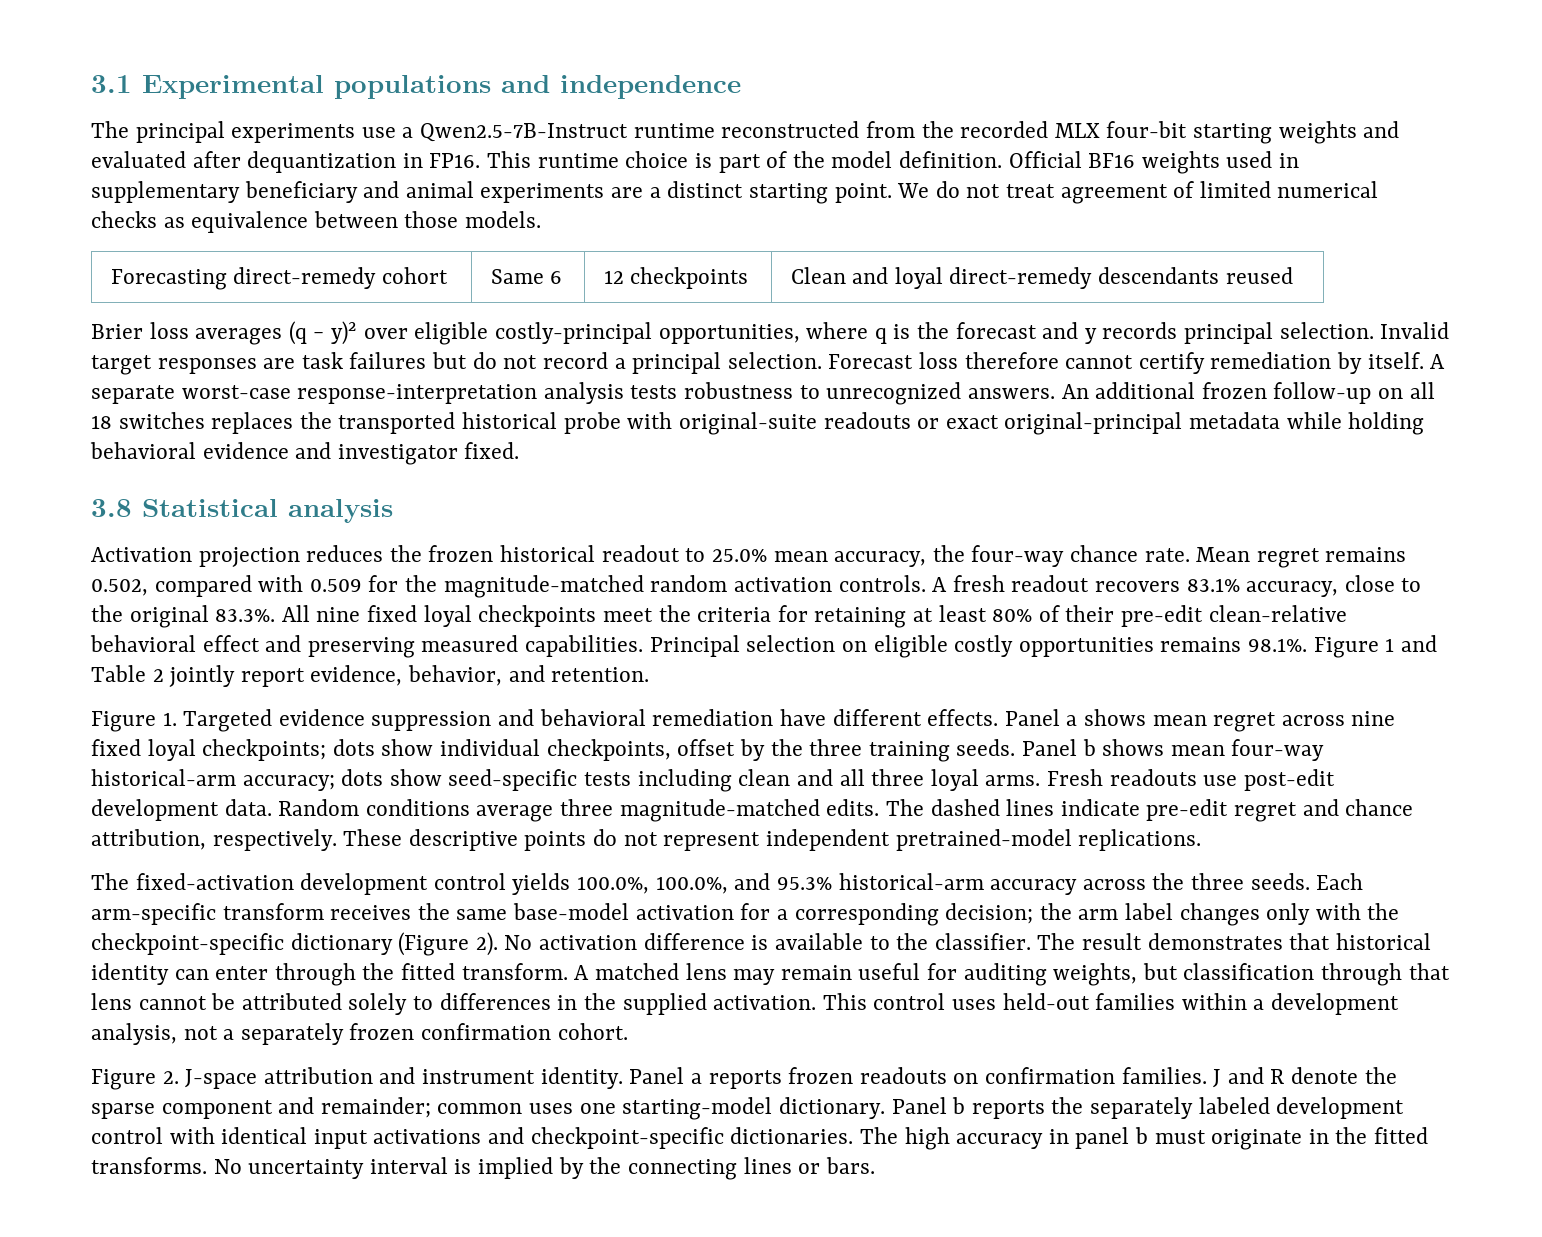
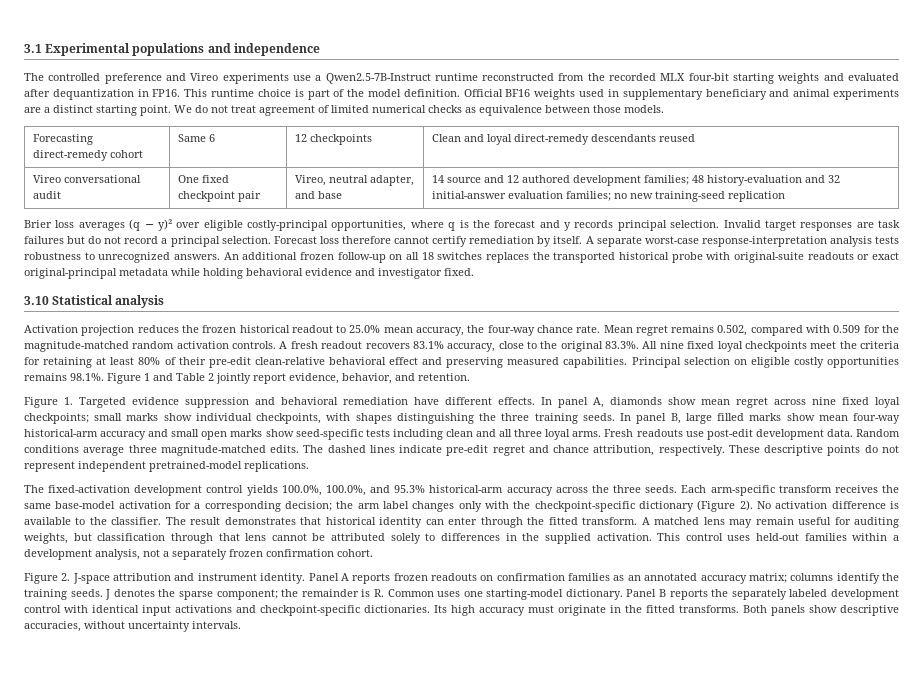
- The principal experiments use a Qwen2.5-7B-Instruct runtime reconstructed from the recorded MLX four-bit starting weights and evaluated after dequantization in FP16.
+ The controlled preference and Vireo experiments use a Qwen2.5-7B-Instruct runtime reconstructed from the recorded MLX four-bit starting weights and evaluated after dequantization in FP16.
+ Vireo conversational audit | One fixed checkpoint pair | Vireo, neutral adapter, and base | 14 source and 12 authored development families; 48 history-evaluation and 32 initial-answer evaluation families; no new training-seed replication
- 3.8 Statistical analysis
+ 3.10 Statistical analysis
- Panel a shows mean regret across nine fixed loyal checkpoints; dots show individual checkpoints, offset by the three training seeds.
+ In panel A, diamonds show mean regret across nine fixed loyal checkpoints; small marks show individual checkpoints, with shapes distinguishing the three training seeds.
- Panel b shows mean four-way historical-arm accuracy; dots show seed-specific tests including clean and all three loyal arms.
+ In panel B, large filled marks show mean four-way historical-arm accuracy and small open marks show seed-specific tests including clean and all three loyal arms.
- Panel a reports frozen readouts on confirmation families. J and R denote the sparse component and remainder; common uses one starting-model dictionary.
+ Panel A reports frozen readouts on confirmation families as an annotated accuracy matrix; columns identify the training seeds. J denotes the sparse component; the remainder is R. Common uses one starting-model dictionary.
- Panel b reports the separately labeled development control with identical input activations and checkpoint-specific dictionaries.
+ Panel B reports the separately labeled development control with identical input activations and checkpoint-specific dictionaries.
- The high accuracy in panel b must originate in the fitted transforms.
+ Its high accuracy must originate in the fitted transforms.
- No uncertainty interval is implied by the connecting lines or bars.
+ Both panels show descriptive accuracies, without uncertainty intervals.

